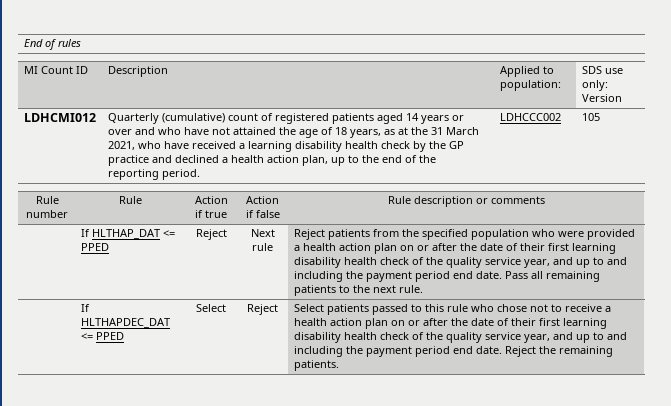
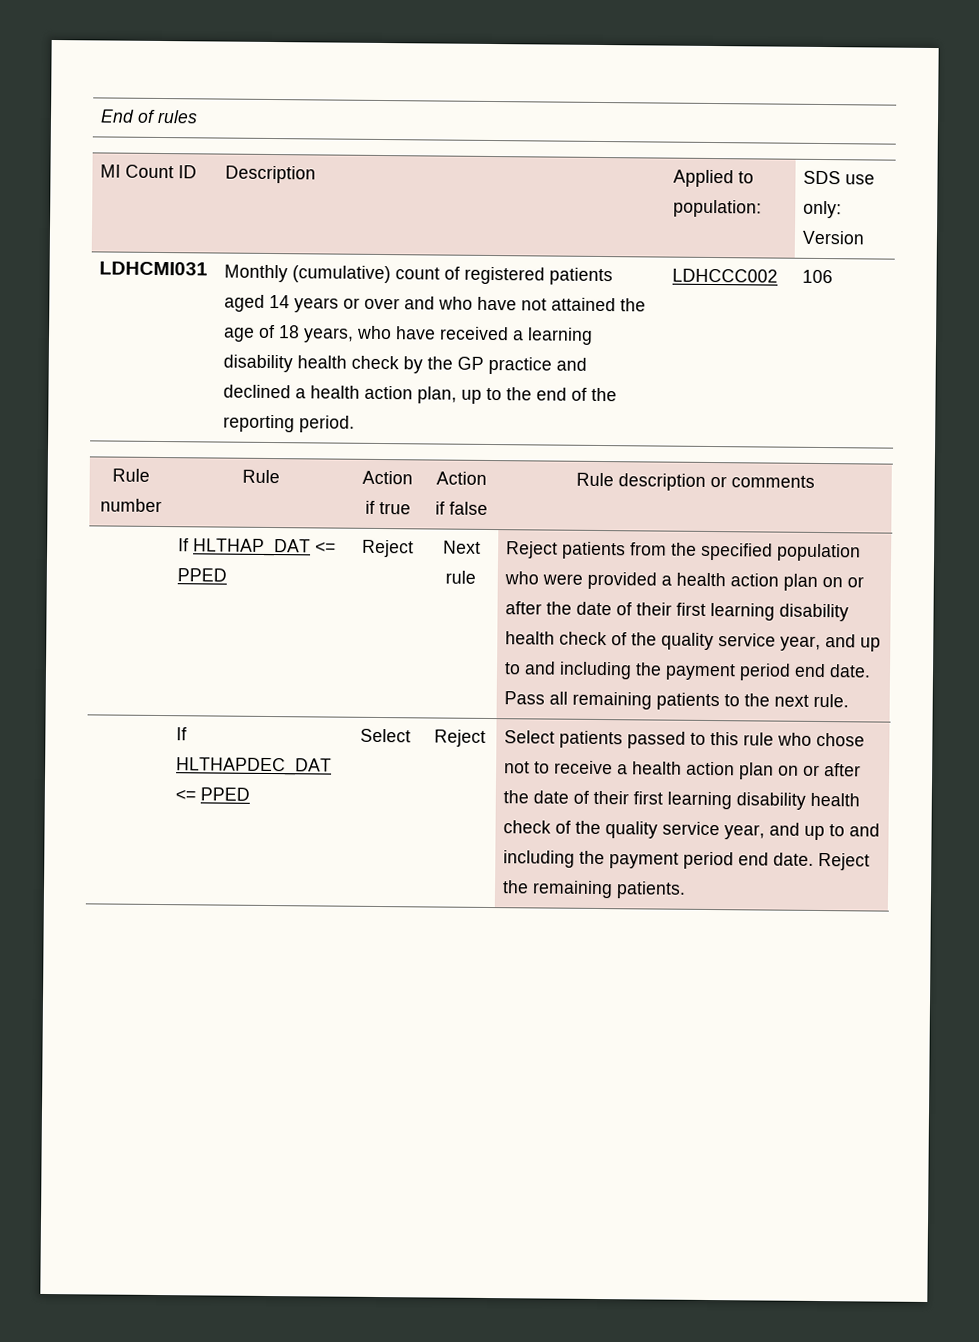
- LDHCMI012 | Quarterly (cumulative) count of registered patients aged 14 years or over and who have not attained the age of 18 years, as at the 31 March 2021, who have received a learning disability health check by the GP practice and declined a health action plan, up to the end of the reporting period.
+ LDHCMI031 | Monthly (cumulative) count of registered patients aged 14 years or over and who have not attained the age of 18 years, who have received a learning disability health check by the GP practice and declined a health action plan, up to the end of the reporting period.
- 105
+ 106

